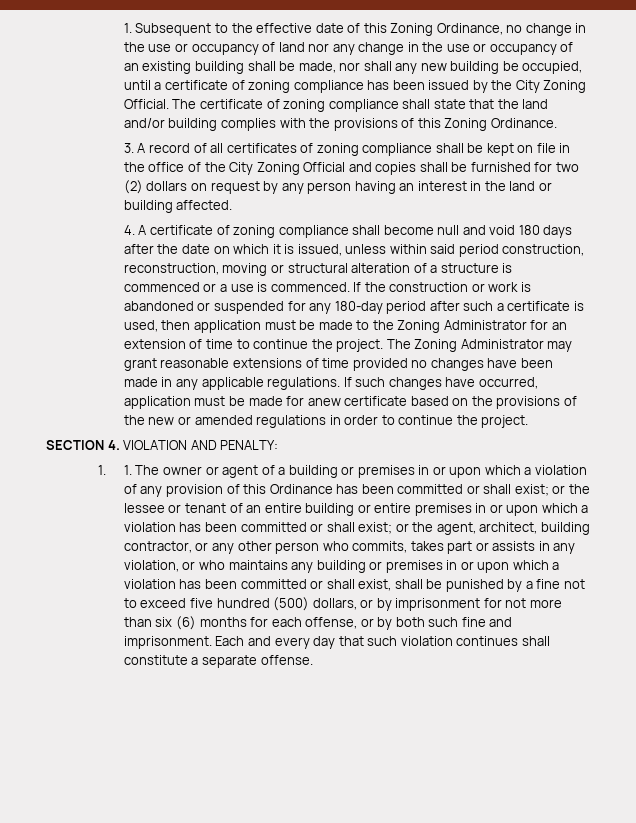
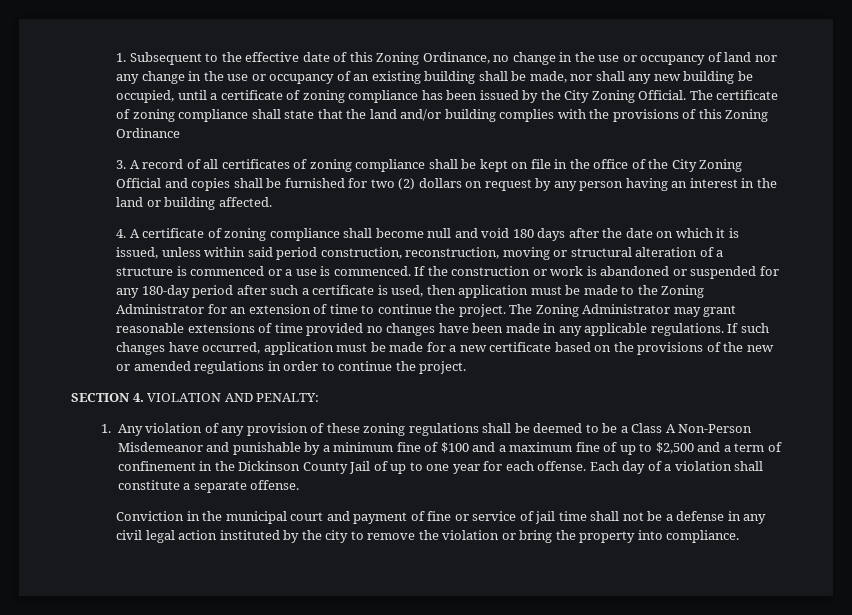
- The certificate of zoning compliance shall state that the land and/or building complies with the provisions of this Zoning Ordinance.
+ The certificate of zoning compliance shall state that the land and/or building complies with the provisions of this Zoning Ordinance
- If such changes have occurred, application must be made for anew certificate based on the provisions of the new or amended regulations in order to continue the project.
+ If such changes have occurred, application must be made for a new certificate based on the provisions of the new or amended regulations in order to continue the project.
- 1. 1. The owner or agent of a building or premises in or upon which a violation of any provision of this Ordinance has been committed or shall exist; or the lessee or tenant of an entire building or entire premises in or upon which a violation has been committed or shall exist; or the agent, architect, building contractor, or any other person who commits, takes part or assists in any violation, or who maintains any building or premises in or upon which a violation has been committed or shall exist, shall be punished by a fine not to exceed five hundred (500) dollars, or by imprisonment for not more than six (6) months for each offense, or by both such fine and imprisonment. Each and every day that such violation continues shall constitute a separate offense.
+ 1. Any violation of any provision of these zoning regulations shall be deemed to be a Class A Non-Person Misdemeanor and punishable by a minimum fine of $100 and a maximum fine of up to $2,500 and a term of confinement in the Dickinson County Jail of up to one year for each offense. Each day of a violation shall constitute a separate offense.
+ Conviction in the municipal court and payment of fine or service of jail time shall not be a defense in any civil legal action instituted by the city to remove the violation or bring the property into compliance.

